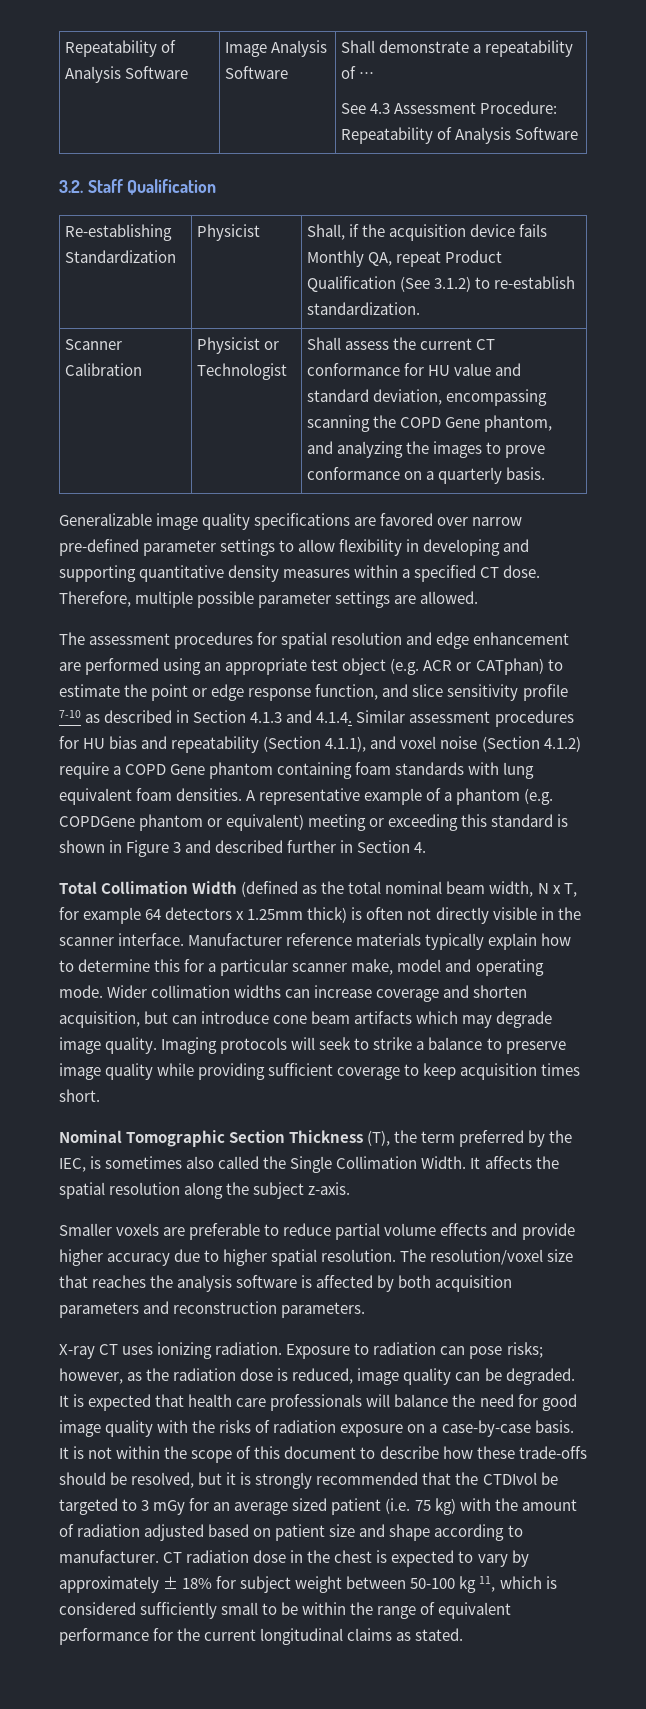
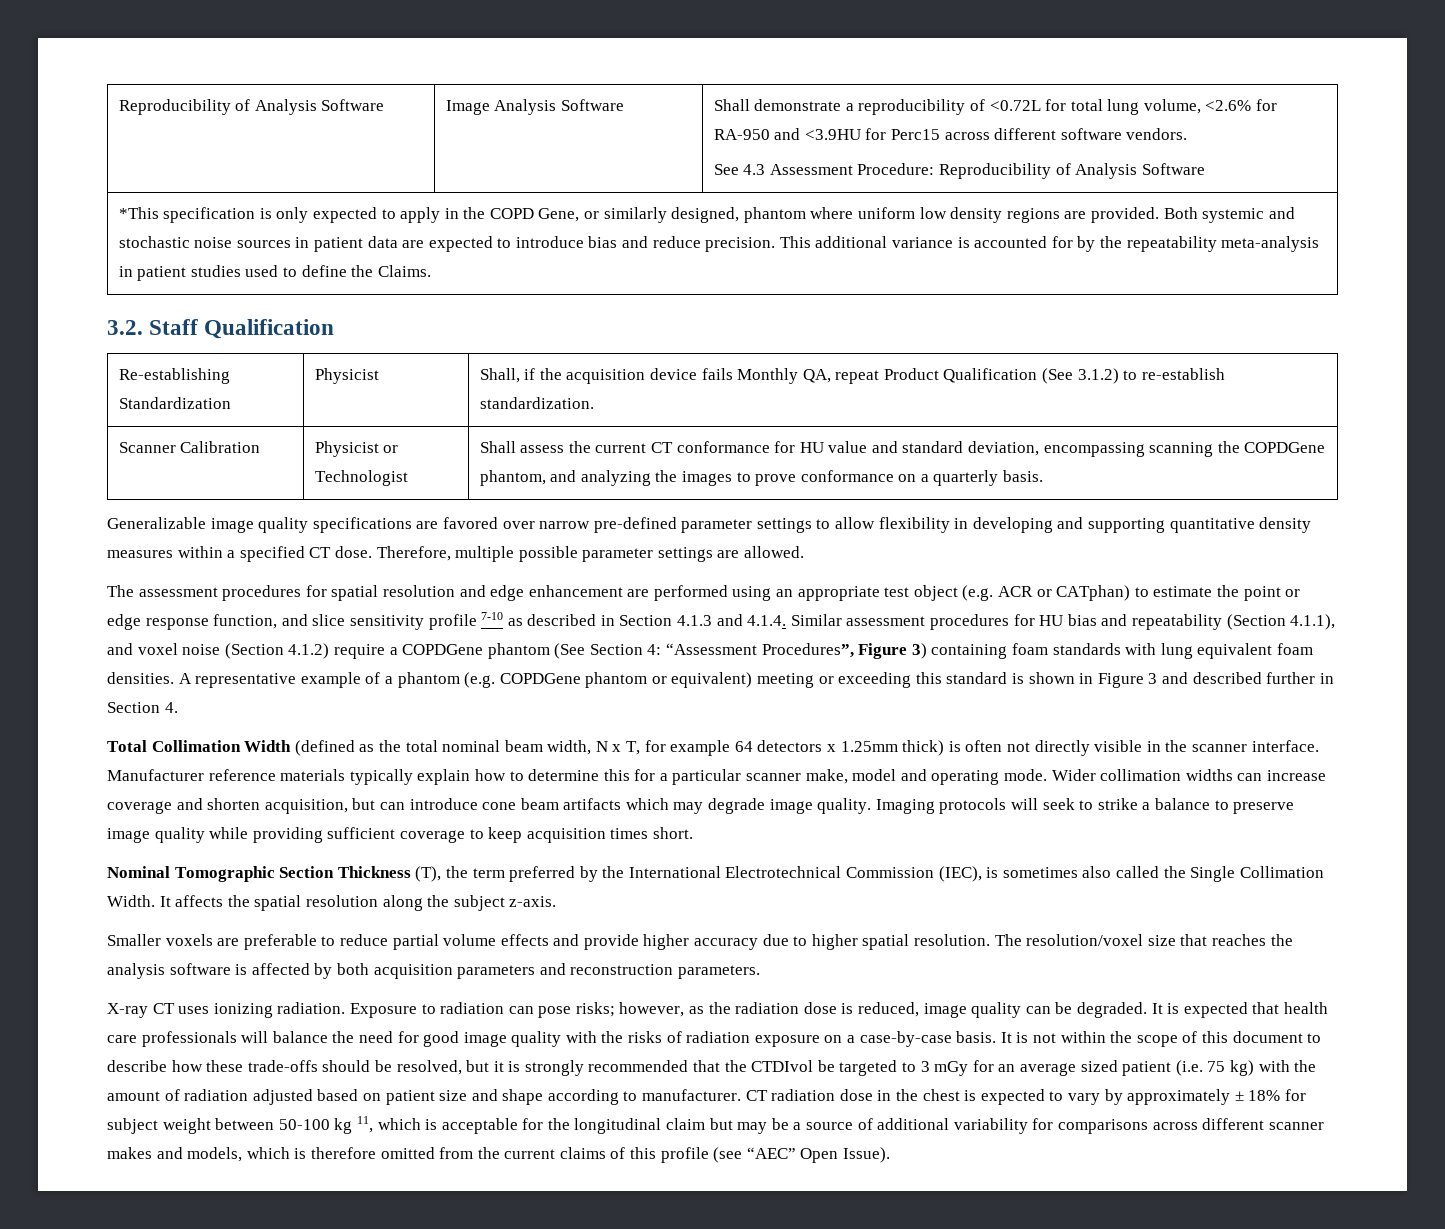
- Repeatability of Analysis Software | Image Analysis Software | Shall demonstrate a repeatability of …
- See 4.3 Assessment Procedure: Repeatability of Analysis Software
+ Reproducibility of Analysis Software | Image Analysis Software | Shall demonstrate a reproducibility of <0.72L for total lung volume, <2.6% for RA-950 and <3.9HU for Perc15 across different software vendors.
+ See 4.3 Assessment Procedure: Reproducibility of Analysis Software
+ *This specification is only expected to apply in the COPD Gene, or similarly designed, phantom where uniform low density regions are provided. Both systemic and stochastic noise sources in patient data are expected to introduce bias and reduce precision. This additional variance is accounted for by the repeatability meta-analysis in patient studies used to define the Claims.
- Scanner Calibration | Physicist or Technologist | Shall assess the current CT conformance for HU value and standard deviation, encompassing scanning the COPD Gene phantom, and analyzing the images to prove conformance on a quarterly basis.
+ Scanner Calibration | Physicist or Technologist | Shall assess the current CT conformance for HU value and standard deviation, encompassing scanning the COPDGene phantom, and analyzing the images to prove conformance on a quarterly basis.
- The assessment procedures for spatial resolution and edge enhancement are performed using an appropriate test object (e.g. ACR or CATphan) to estimate the point or edge response function, and slice sensitivity profile 7-10 as described in Section 4.1.3 and 4.1.4. Similar assessment procedures for HU bias and repeatability (Section 4.1.1), and voxel noise (Section 4.1.2) require a COPD Gene phantom containing foam standards with lung equivalent foam densities.
+ The assessment procedures for spatial resolution and edge enhancement are performed using an appropriate test object (e.g. ACR or CATphan) to estimate the point or edge response function, and slice sensitivity profile 7-10 as described in Section 4.1.3 and 4.1.4. Similar assessment procedures for HU bias and repeatability (Section 4.1.1), and voxel noise (Section 4.1.2) require a COPDGene phantom (See Section 4: “Assessment Procedures”, Figure 3) containing foam standards with lung equivalent foam densities.
- Nominal Tomographic Section Thickness (T), the term preferred by the IEC, is sometimes also called the Single Collimation Width.
+ Nominal Tomographic Section Thickness (T), the term preferred by the International Electrotechnical Commission (IEC), is sometimes also called the Single Collimation Width.
- CT radiation dose in the chest is expected to vary by approximately ± 18% for subject weight between 50-100 kg 11, which is considered sufficiently small to be within the range of equivalent performance for the current longitudinal claims as stated.
+ CT radiation dose in the chest is expected to vary by approximately ± 18% for subject weight between 50-100 kg 11, which is acceptable for the longitudinal claim but may be a source of additional variability for comparisons across different scanner makes and models, which is therefore omitted from the current claims of this profile (see “AEC” Open Issue).

